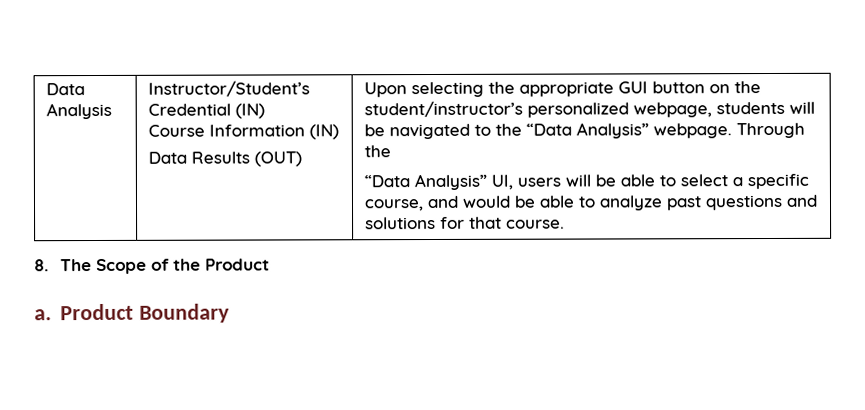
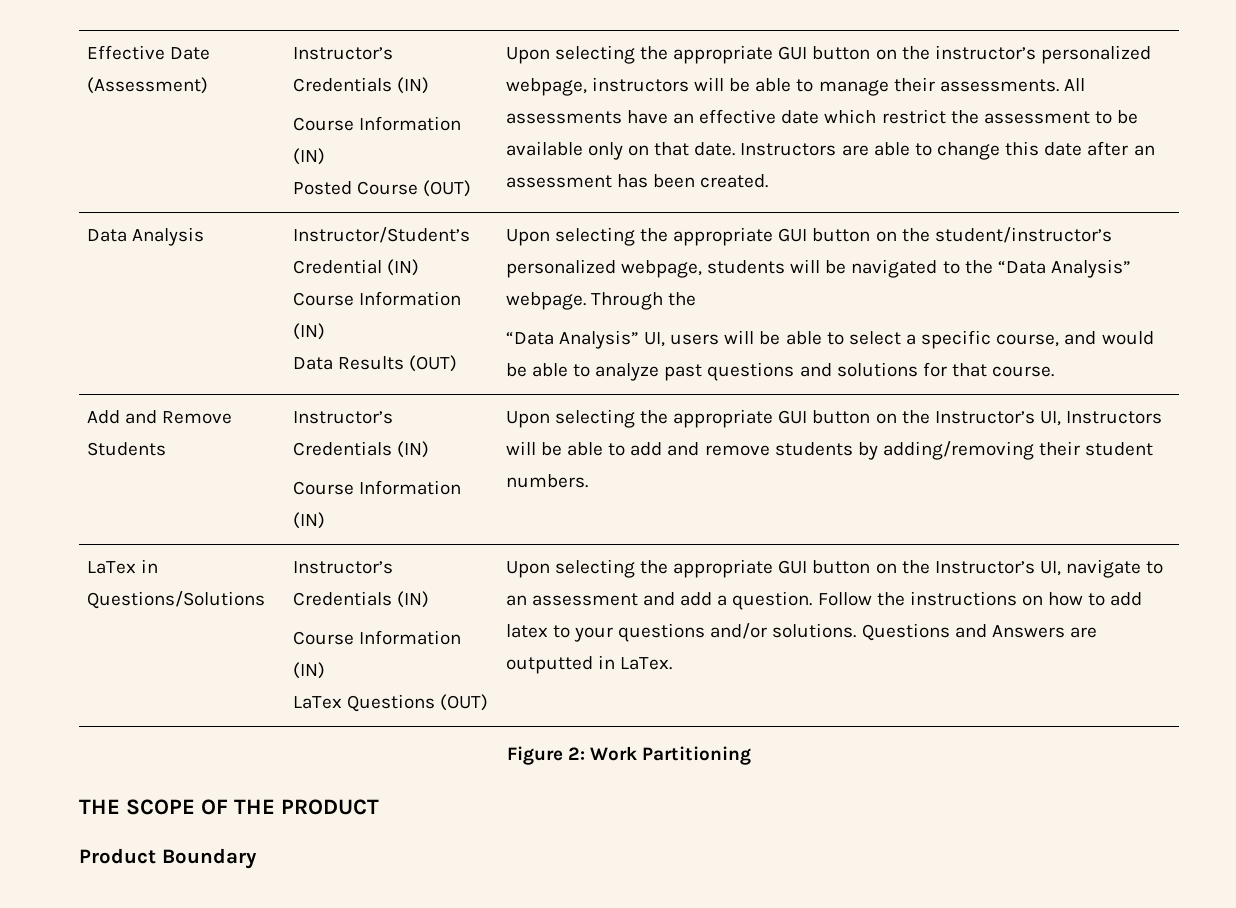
+ Effective Date (Assessment) | Instructor’s Credentials (IN)
+ Course Information (IN)
+ Posted Course (OUT) | Upon selecting the appropriate GUI button on the instructor’s personalized webpage, instructors will be able to manage their assessments. All assessments have an effective date which restrict the assessment to be available only on that date. Instructors are able to change this date after an assessment has been created.
- 8. The Scope of the Product
- a. Product Boundary
+ Add and Remove Students | Instructor’s Credentials (IN)
+ Course Information (IN) | Upon selecting the appropriate GUI button on the Instructor’s UI, Instructors will be able to add and remove students by adding/removing their student numbers.
+ LaTex in Questions/Solutions | Instructor’s Credentials (IN)
+ Course Information (IN)
+ LaTex Questions (OUT) | Upon selecting the appropriate GUI button on the Instructor’s UI, navigate to an assessment and add a question. Follow the instructions on how to add latex to your questions and/or solutions. Questions and Answers are outputted in LaTex.
+ Figure 2: Work Partitioning
+ THE SCOPE OF THE PRODUCT
+ Product Boundary

